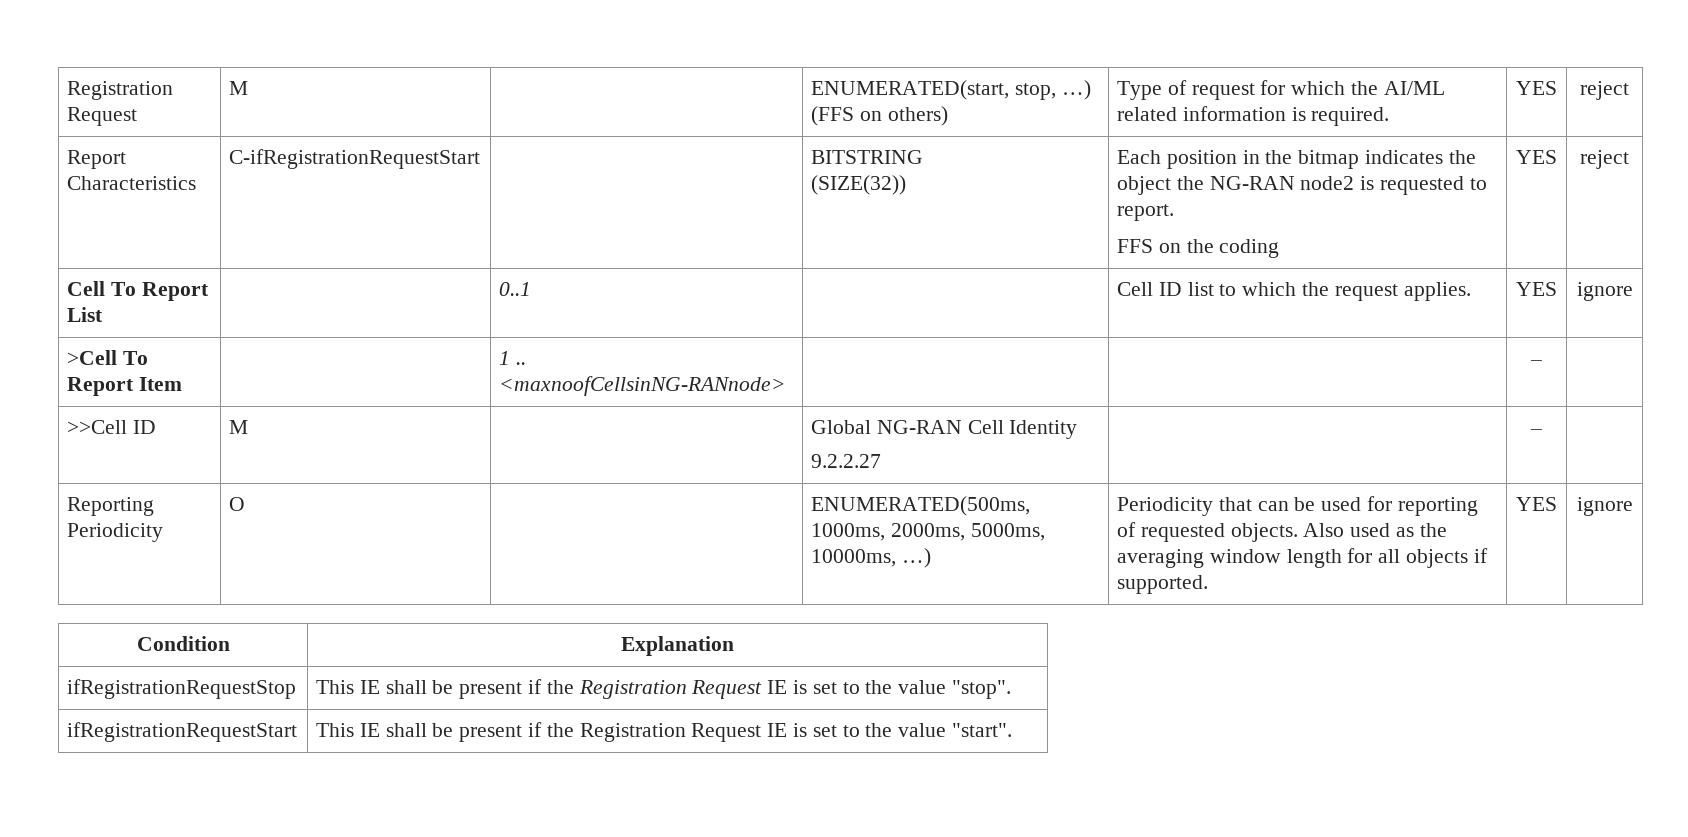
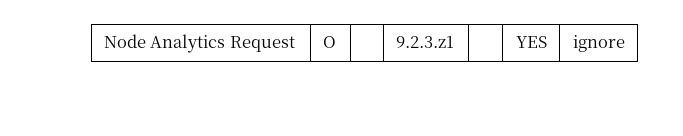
- Registration Request | M | | ENUMERATED(start, stop, …) (FFS on others) | Type of request for which the AI/ML related information is required. | YES | reject
- Report Characteristics | C-ifRegistrationRequestStart | | BITSTRING
- (SIZE(32)) | Each position in the bitmap indicates the object the NG-RAN node2 is requested to report.
- FFS on the coding | YES | reject
- Cell To Report List | | 0..1 | | Cell ID list to which the request applies. | YES | ignore
- >Cell To Report Item | | 1 .. <maxnoofCellsinNG-RANnode> | | | – |
- >>Cell ID | M | | Global NG-RAN Cell Identity
- 9.2.2.27 | | – |
- Reporting Periodicity | O | | ENUMERATED(500ms, 1000ms, 2000ms, 5000ms, 10000ms, …) | Periodicity that can be used for reporting of requested objects. Also used as the averaging window length for all objects if supported. | YES | ignore
- Condition | Explanation
- ifRegistrationRequestStop | This IE shall be present if the Registration Request IE is set to the value "stop".
- ifRegistrationRequestStart | This IE shall be present if the Registration Request IE is set to the value "start".
+ Node Analytics Request | O | | 9.2.3.z1 | | YES | ignore

